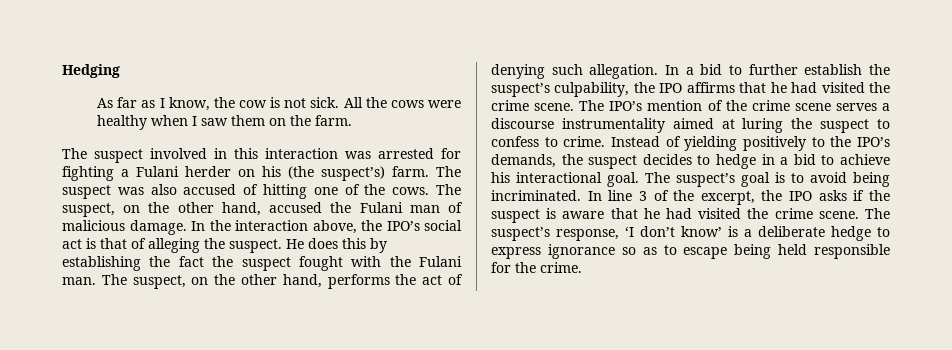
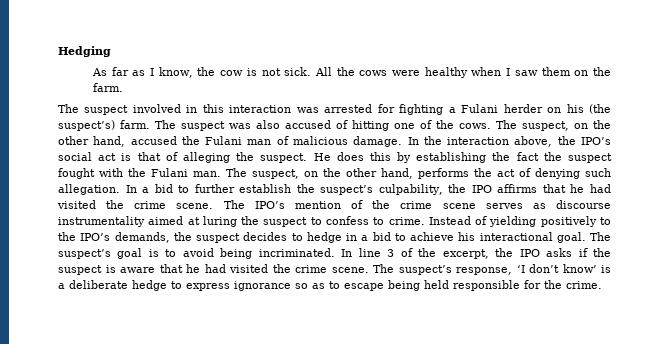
- The IPO’s mention of the crime scene serves a discourse instrumentality aimed at luring the suspect to confess to crime.
+ The IPO’s mention of the crime scene serves as discourse instrumentality aimed at luring the suspect to confess to crime.

